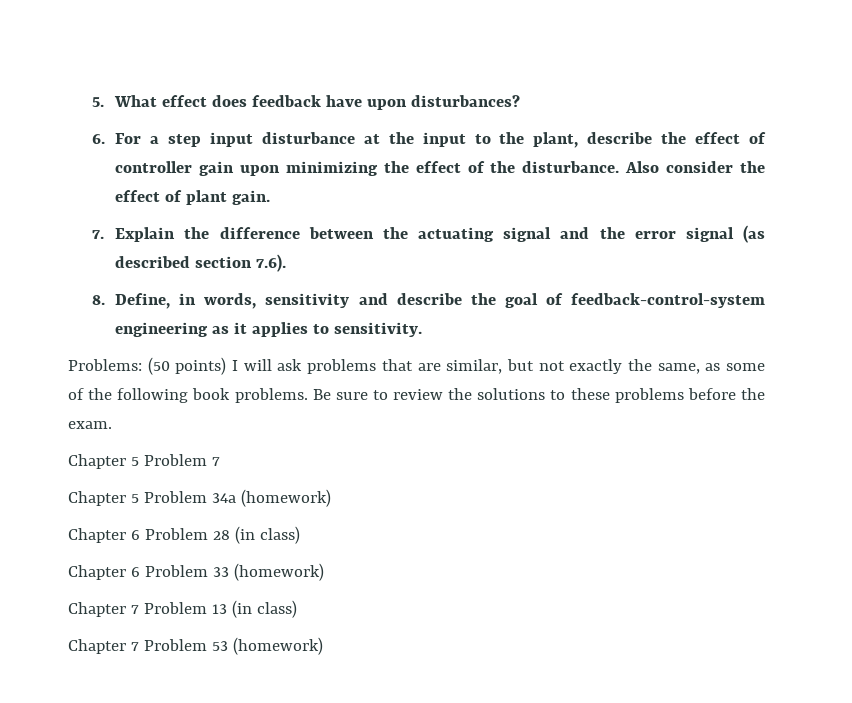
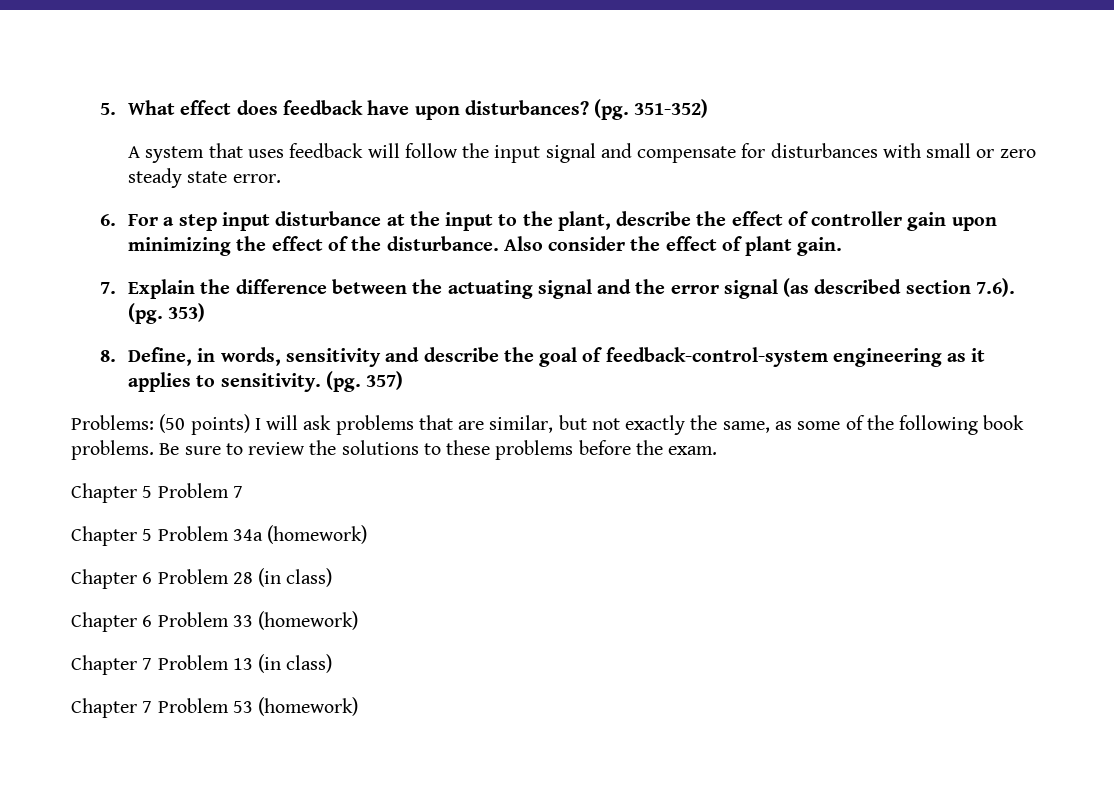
+ (pg. 351-352)
+ A system that uses feedback will follow the input signal and compensate for disturbances with small or zero steady state error.
- 7. Explain the difference between the actuating signal and the error signal (as described section 7.6).
+ 7. Explain the difference between the actuating signal and the error signal (as described section 7.6). (pg. 353)
+ (pg. 357)

